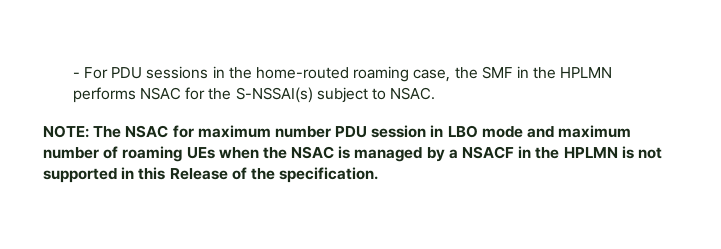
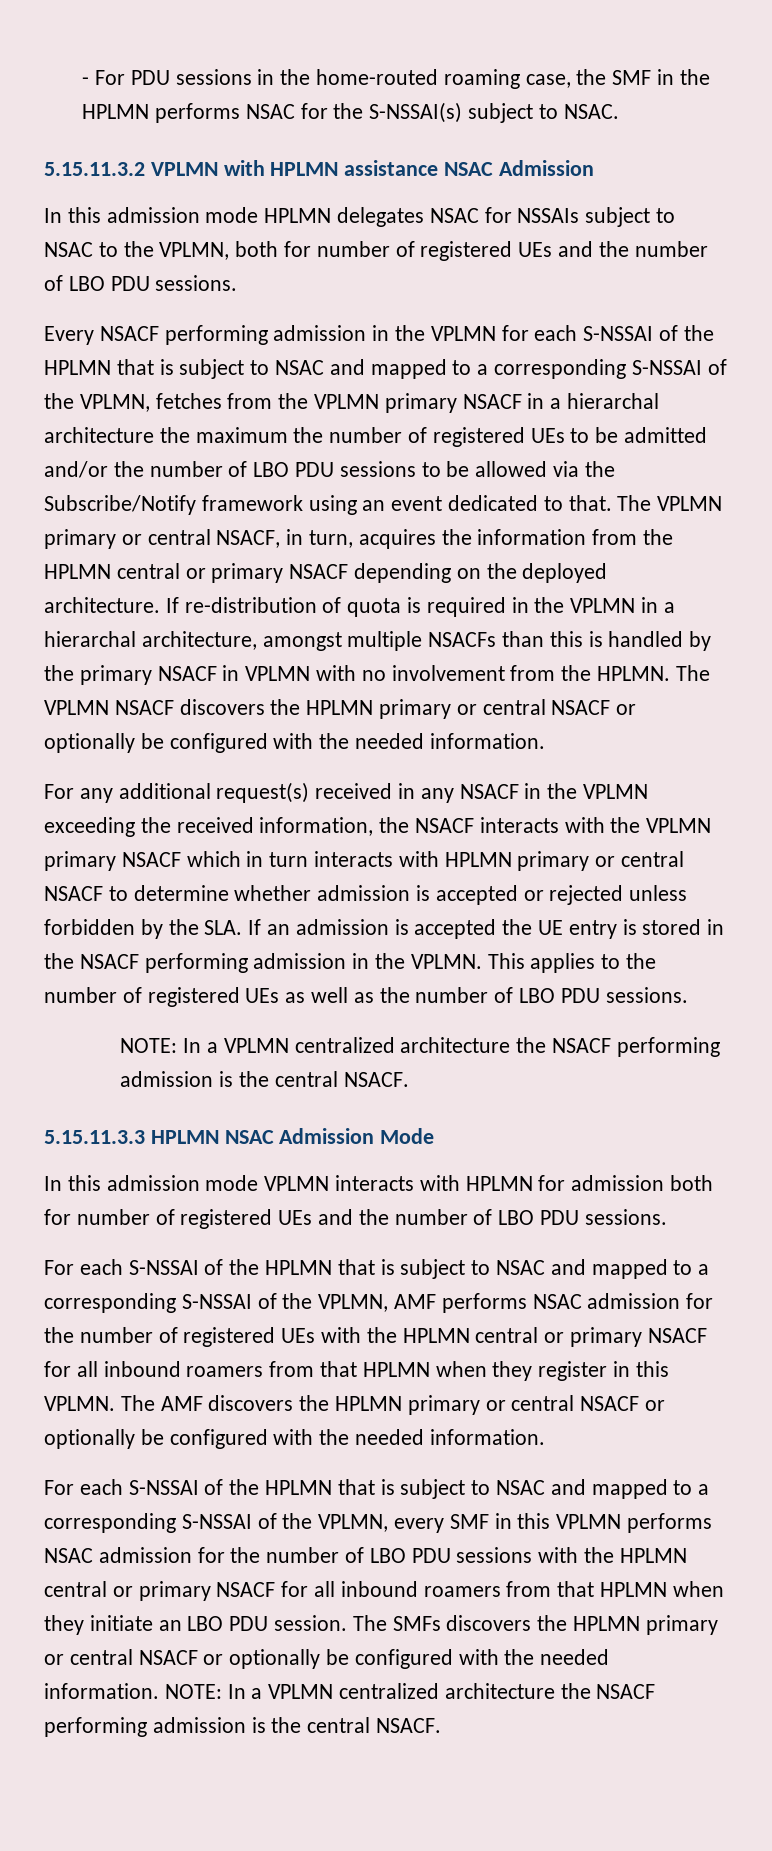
- NOTE: The NSAC for maximum number PDU session in LBO mode and maximum number of roaming UEs when the NSAC is managed by a NSACF in the HPLMN is not supported in this Release of the specification.
+ 5.15.11.3.2 VPLMN with HPLMN assistance NSAC Admission
+ In this admission mode HPLMN delegates NSAC for NSSAIs subject to NSAC to the VPLMN, both for number of registered UEs and the number of LBO PDU sessions.
+ Every NSACF performing admission in the VPLMN for each S-NSSAI of the HPLMN that is subject to NSAC and mapped to a corresponding S-NSSAI of the VPLMN, fetches from the VPLMN primary NSACF in a hierarchal architecture the maximum the number of registered UEs to be admitted and/or the number of LBO PDU sessions to be allowed via the Subscribe/Notify framework using an event dedicated to that. The VPLMN primary or central NSACF, in turn, acquires the information from the HPLMN central or primary NSACF depending on the deployed architecture. If re-distribution of quota is required in the VPLMN in a hierarchal architecture, amongst multiple NSACFs than this is handled by the primary NSACF in VPLMN with no involvement from the HPLMN. The VPLMN NSACF discovers the HPLMN primary or central NSACF or optionally be configured with the needed information.
+ For any additional request(s) received in any NSACF in the VPLMN exceeding the received information, the NSACF interacts with the VPLMN primary NSACF which in turn interacts with HPLMN primary or central NSACF to determine whether admission is accepted or rejected unless forbidden by the SLA. If an admission is accepted the UE entry is stored in the NSACF performing admission in the VPLMN. This applies to the number of registered UEs as well as the number of LBO PDU sessions.
+ NOTE: In a VPLMN centralized architecture the NSACF performing admission is the central NSACF.
+ 5.15.11.3.3 HPLMN NSAC Admission Mode
+ In this admission mode VPLMN interacts with HPLMN for admission both for number of registered UEs and the number of LBO PDU sessions.
+ For each S-NSSAI of the HPLMN that is subject to NSAC and mapped to a corresponding S-NSSAI of the VPLMN, AMF performs NSAC admission for the number of registered UEs with the HPLMN central or primary NSACF for all inbound roamers from that HPLMN when they register in this VPLMN. The AMF discovers the HPLMN primary or central NSACF or optionally be configured with the needed information.
+ For each S-NSSAI of the HPLMN that is subject to NSAC and mapped to a corresponding S-NSSAI of the VPLMN, every SMF in this VPLMN performs NSAC admission for the number of LBO PDU sessions with the HPLMN central or primary NSACF for all inbound roamers from that HPLMN when they initiate an LBO PDU session. The SMFs discovers the HPLMN primary or central NSACF or optionally be configured with the needed information. NOTE: In a VPLMN centralized architecture the NSACF performing admission is the central NSACF.

